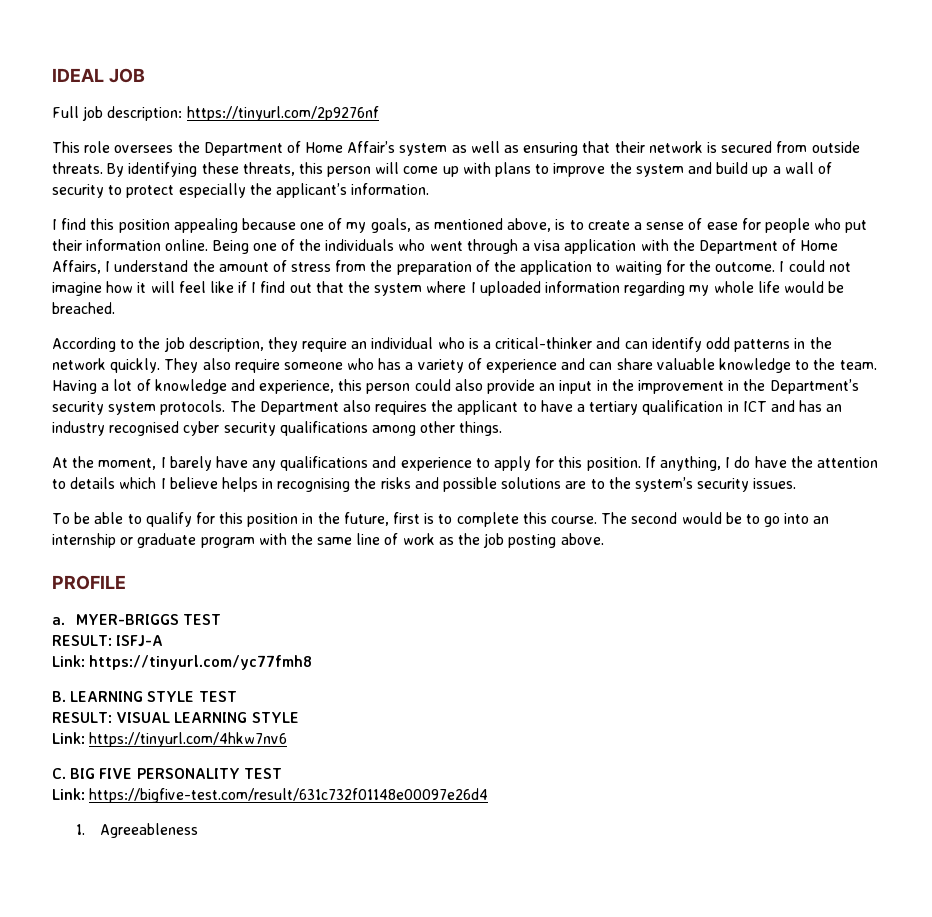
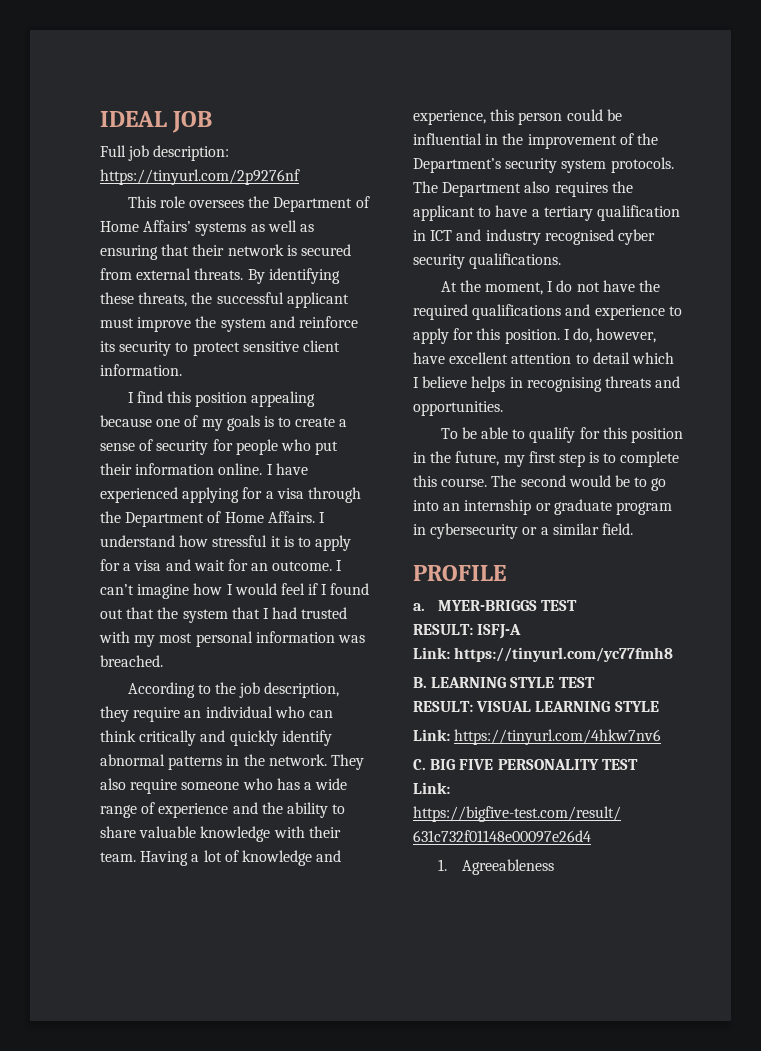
- This role oversees the Department of Home Affair’s system as well as ensuring that their network is secured from outside threats.
+ This role oversees the Department of Home Affairs’ systems as well as ensuring that their network is secured from external threats.
- By identifying these threats, this person will come up with plans to improve the system and build up a wall of security to protect especially the applicant’s information.
+ By identifying these threats, the successful applicant must improve the system and reinforce its security to protect sensitive client information.
- I find this position appealing because one of my goals, as mentioned above, is to create a sense of ease for people who put their information online.
+ I find this position appealing because one of my goals is to create a sense of security for people who put their information online.
- Being one of the individuals who went through a visa application with the Department of Home Affairs, I understand the amount of stress from the preparation of the application to waiting for the outcome. I could not imagine how it will feel like if I find out that the system where I uploaded information regarding my whole life would be breached.
+ I have experienced applying for a visa through the Department of Home Affairs. I understand how stressful it is to apply for a visa and wait for an outcome. I can’t imagine how I would feel if I found out that the system that I had trusted with my most personal information was breached.
- According to the job description, they require an individual who is a critical-thinker and can identify odd patterns in the network quickly.
+ According to the job description, they require an individual who can think critically and quickly identify abnormal patterns in the network.
- They also require someone who has a variety of experience and can share valuable knowledge to the team.
+ They also require someone who has a wide range of experience and the ability to share valuable knowledge with their team.
- Having a lot of knowledge and experience, this person could also provide an input in the improvement in the Department’s security system protocols.
+ Having a lot of knowledge and experience, this person could be influential in the improvement of the Department’s security system protocols.
- The Department also requires the applicant to have a tertiary qualification in ICT and has an industry recognised cyber security qualifications among other things.
+ The Department also requires the applicant to have a tertiary qualification in ICT and industry recognised cyber security qualifications.
- At the moment, I barely have any qualifications and experience to apply for this position.
+ At the moment, I do not have the required qualifications and experience to apply for this position.
- If anything, I do have the attention to details which I believe helps in recognising the risks and possible solutions are to the system’s security issues.
+ I do, however, have excellent attention to detail which I believe helps in recognising threats and opportunities.
- To be able to qualify for this position in the future, first is to complete this course.
+ To be able to qualify for this position in the future, my first step is to complete this course.
- The second would be to go into an internship or graduate program with the same line of work as the job posting above.
+ The second would be to go into an internship or graduate program in cybersecurity or a similar field.

